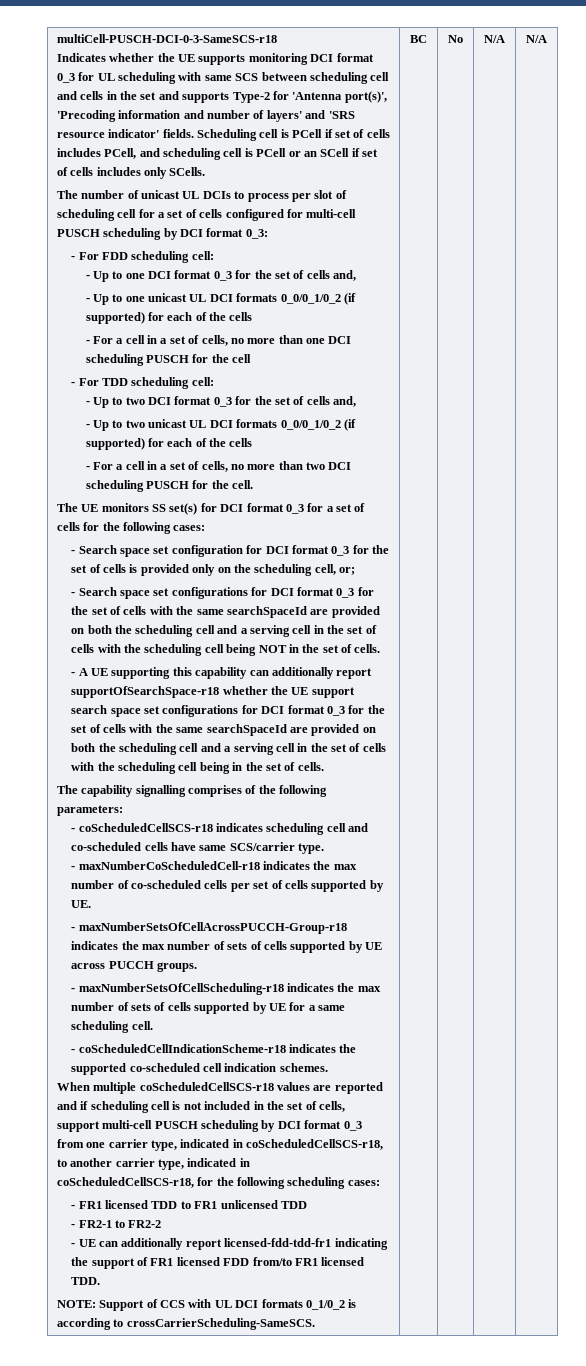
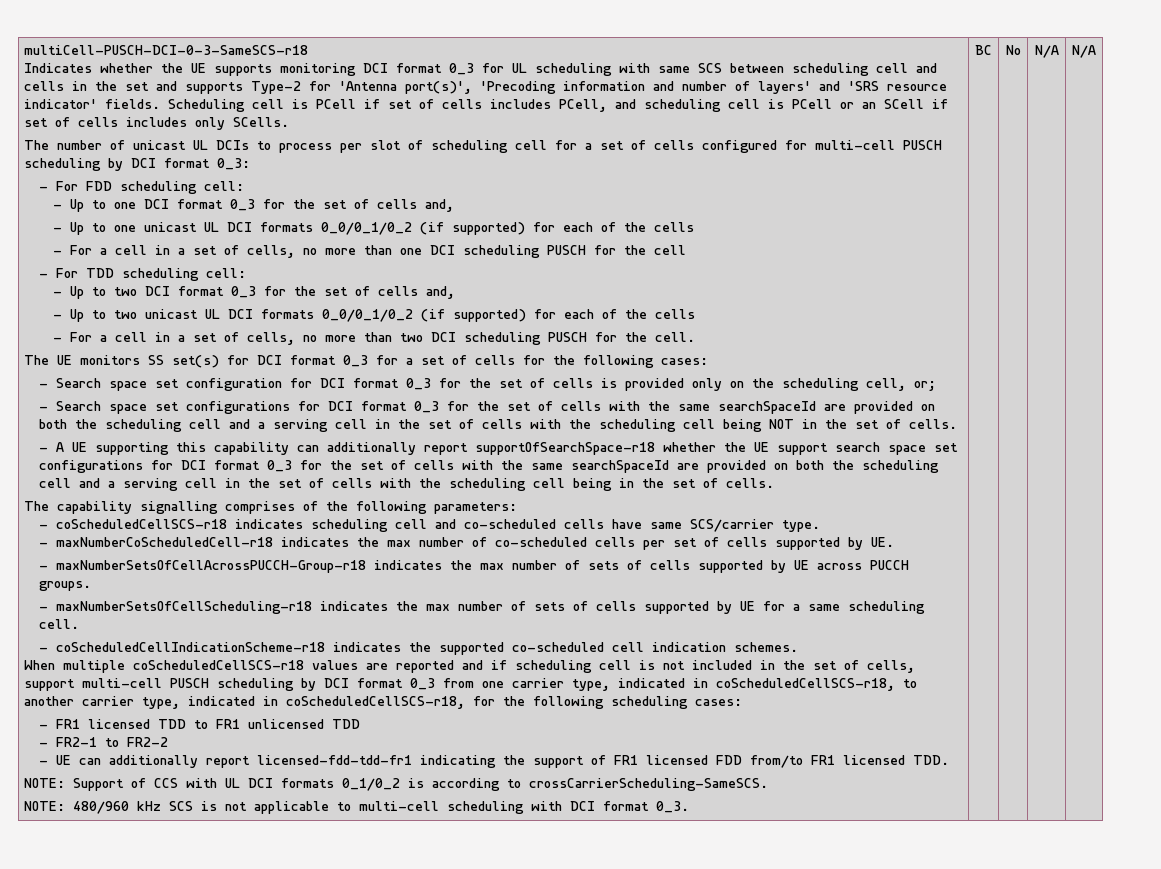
+ NOTE: 480/960 kHz SCS is not applicable to multi-cell scheduling with DCI format 0_3.

